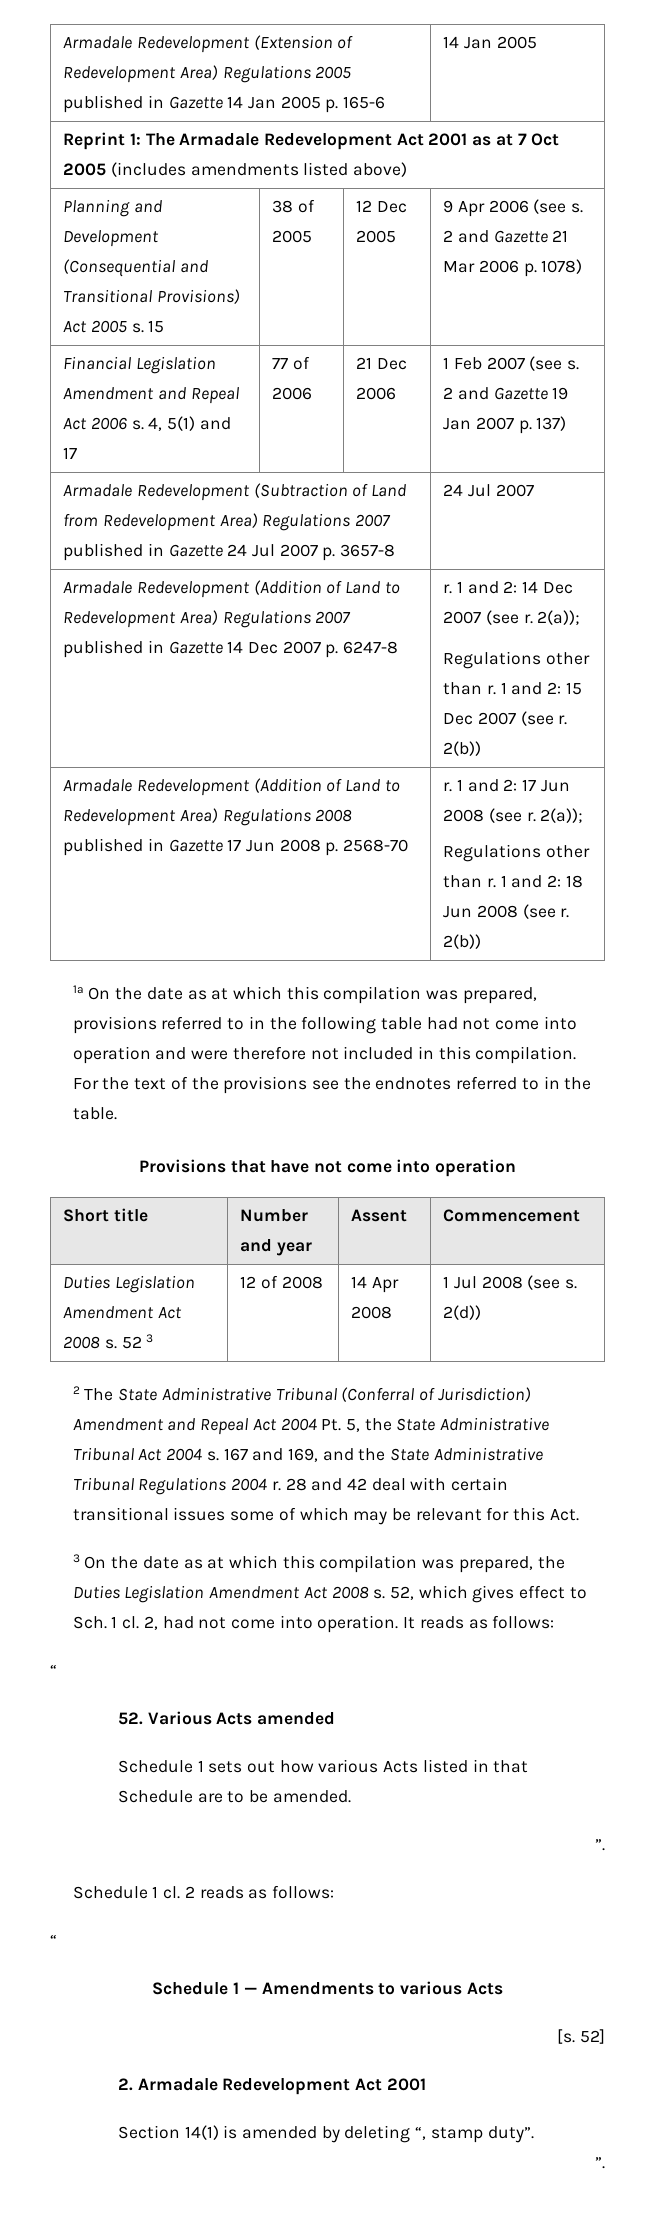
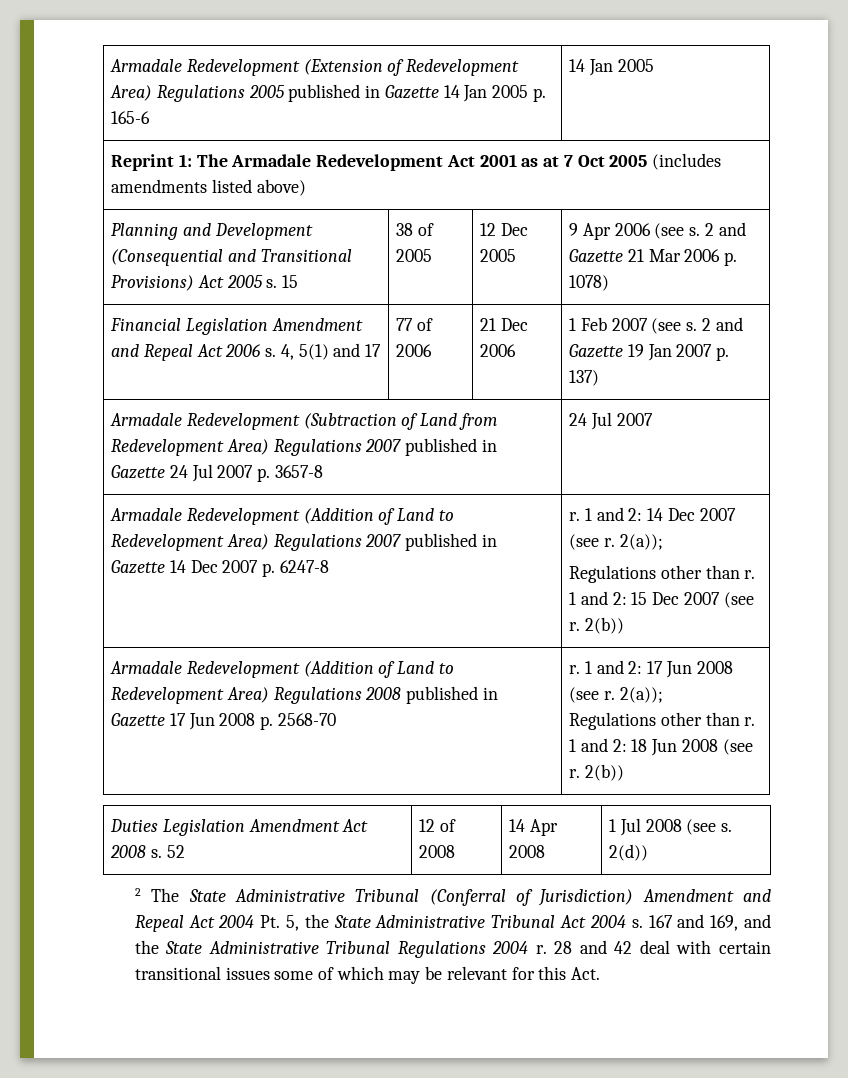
- 1a On the date as at which this compilation was prepared, provisions referred to in the following table had not come into operation and were therefore not included in this compilation. For the text of the provisions see the endnotes referred to in the table.
- Provisions that have not come into operation
- Short title | Number and year | Assent | Commencement
- Duties Legislation Amendment Act 2008 s. 52 3 | 12 of 2008 | 14 Apr 2008 | 1 Jul 2008 (see s. 2(d))
+ Duties Legislation Amendment Act 2008 s. 52 | 12 of 2008 | 14 Apr 2008 | 1 Jul 2008 (see s. 2(d))
- 3 On the date as at which this compilation was prepared, the Duties Legislation Amendment Act 2008 s. 52, which gives effect to Sch. 1 cl. 2, had not come into operation. It reads as follows:
- “
- 52. Various Acts amended
- Schedule 1 sets out how various Acts listed in that Schedule are to be amended.
- ”.
- Schedule 1 cl. 2 reads as follows:
- “
- Schedule 1 — Amendments to various Acts
- [s. 52]
- 2. Armadale Redevelopment Act 2001
- Section 14(1) is amended by deleting “, stamp duty”.
- ”.

